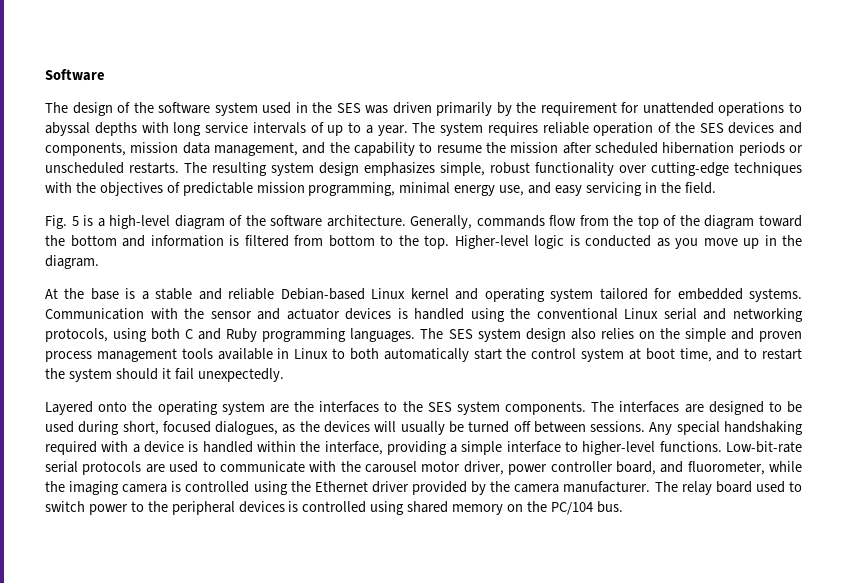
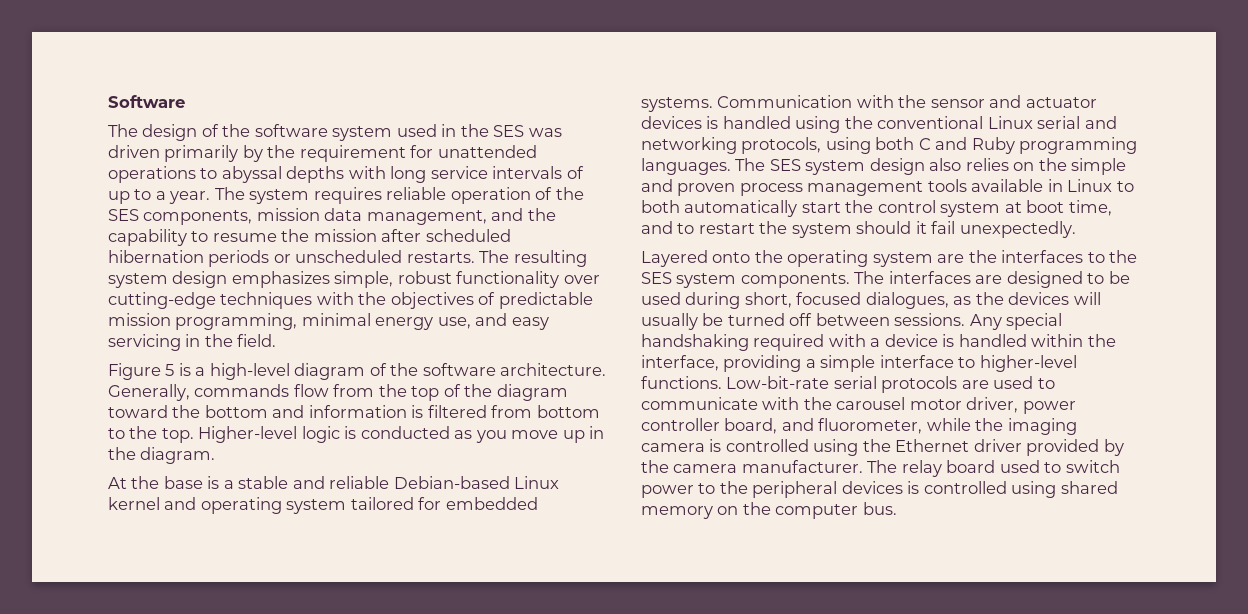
- The system requires reliable operation of the SES devices and components, mission data management, and the capability to resume the mission after scheduled hibernation periods or unscheduled restarts.
+ The system requires reliable operation of the SES components, mission data management, and the capability to resume the mission after scheduled hibernation periods or unscheduled restarts.
- Fig. 5 is a high-level diagram of the software architecture.
+ Figure 5 is a high-level diagram of the software architecture.
- The relay board used to switch power to the peripheral devices is controlled using shared memory on the PC/104 bus.
+ The relay board used to switch power to the peripheral devices is controlled using shared memory on the computer bus.

